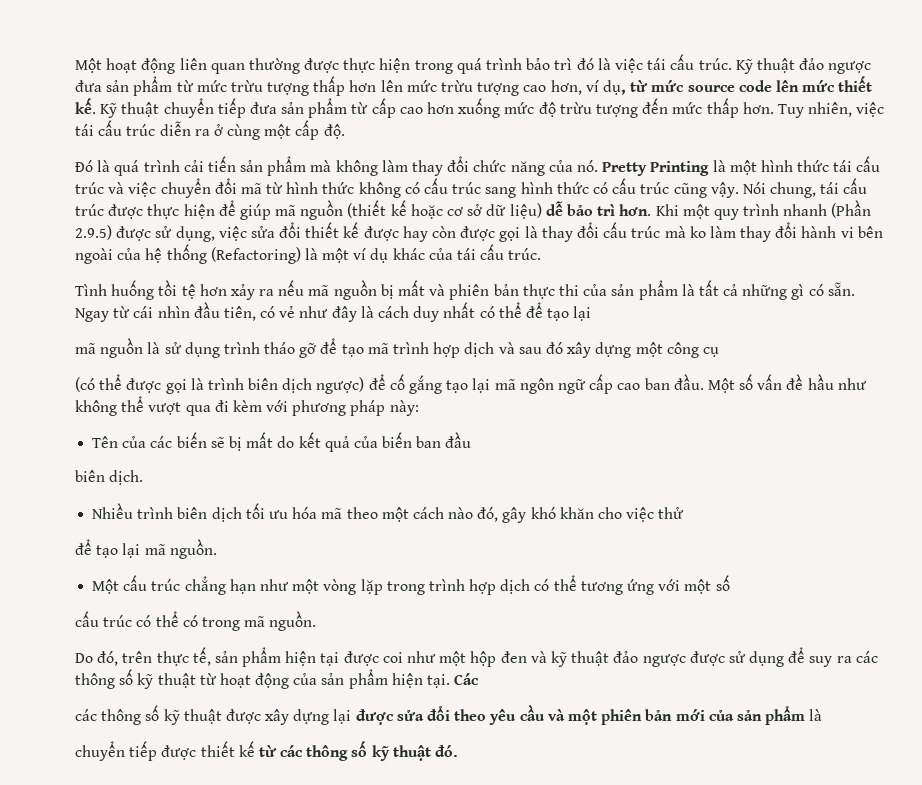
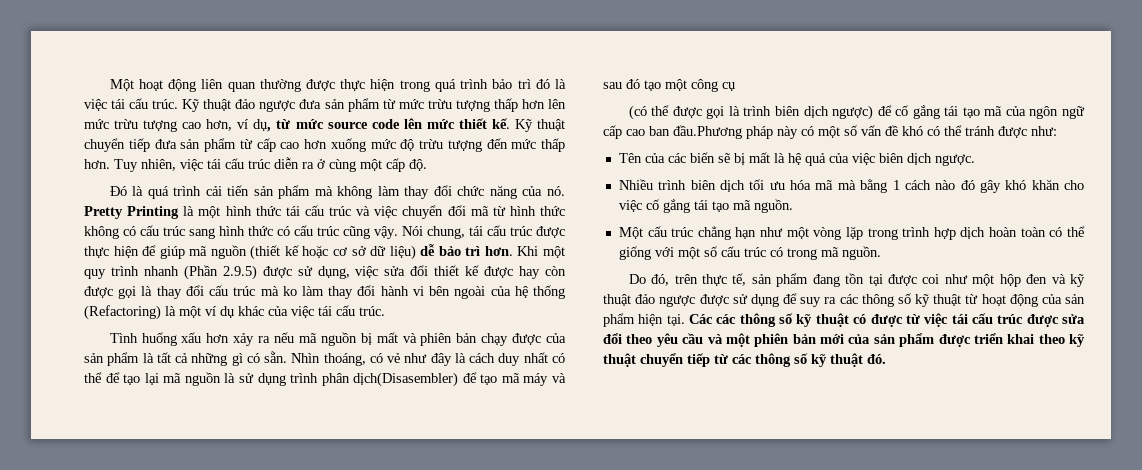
- Khi một quy trình nhanh (Phần 2.9.5) được sử dụng, việc sửa đổi thiết kế được hay còn được gọi là thay đổi cấu trúc mà ko làm thay đổi hành vi bên ngoài của hệ thống (Refactoring) là một ví dụ khác của tái cấu trúc.
+ Khi một quy trình nhanh (Phần 2.9.5) được sử dụng, việc sửa đổi thiết kế được hay còn được gọi là thay đổi cấu trúc mà ko làm thay đổi hành vi bên ngoài của hệ thống (Refactoring) là một ví dụ khác của việc tái cấu trúc.
- Tình huống tồi tệ hơn xảy ra nếu mã nguồn bị mất và phiên bản thực thi của sản phẩm là tất cả những gì có sẵn.
+ Tình huống xấu hơn xảy ra nếu mã nguồn bị mất và phiên bản chạy được của sản phẩm là tất cả những gì có sẵn.
- Ngay từ cái nhìn đầu tiên, có vẻ như đây là cách duy nhất có thể để tạo lại
- mã nguồn là sử dụng trình tháo gỡ để tạo mã trình hợp dịch và sau đó xây dựng một công cụ
+ Nhìn thoáng, có vẻ như đây là cách duy nhất có thể để tạo lại mã nguồn là sử dụng trình phân dịch(Disasembler) để tạo mã máy và sau đó tạo một công cụ
- (có thể được gọi là trình biên dịch ngược) để cố gắng tạo lại mã ngôn ngữ cấp cao ban đầu. Một số vấn đề hầu như không thể vượt qua đi kèm với phương pháp này:
+ (có thể được gọi là trình biên dịch ngược) để cố gắng tái tạo mã của ngôn ngữ cấp cao ban đầu.Phương pháp này có một số vấn đề khó có thể tránh được như:
- Tên của các biến sẽ bị mất do kết quả của biến ban đầu
- biên dịch.
+ Tên của các biến sẽ bị mất là hệ quả của việc biên dịch ngược.
- Nhiều trình biên dịch tối ưu hóa mã theo một cách nào đó, gây khó khăn cho việc thử
- để tạo lại mã nguồn.
+ Nhiều trình biên dịch tối ưu hóa mã mà bằng 1 cách nào đó gây khó khăn cho việc cố gắng tái tạo mã nguồn.
- Một cấu trúc chẳng hạn như một vòng lặp trong trình hợp dịch có thể tương ứng với một số
- cấu trúc có thể có trong mã nguồn.
+ Một cấu trúc chẳng hạn như một vòng lặp trong trình hợp dịch hoàn toàn có thể giống với một số cấu trúc có trong mã nguồn.
- Do đó, trên thực tế, sản phẩm hiện tại được coi như một hộp đen và kỹ thuật đảo ngược được sử dụng để suy ra các thông số kỹ thuật từ hoạt động của sản phẩm hiện tại.
+ Do đó, trên thực tế, sản phẩm đang tồn tại được coi như một hộp đen và kỹ thuật đảo ngược được sử dụng để suy ra các thông số kỹ thuật từ hoạt động của sản phẩm hiện tại.
- Các
- các thông số kỹ thuật được xây dựng lại được sửa đổi theo yêu cầu và một phiên bản mới của sản phẩm là
- chuyển tiếp được thiết kế từ các thông số kỹ thuật đó.
+ Các các thông số kỹ thuật có được từ việc tái cấu trúc được sửa đổi theo yêu cầu và một phiên bản mới của sản phẩm được triển khai theo kỹ thuật chuyển tiếp từ các thông số kỹ thuật đó.

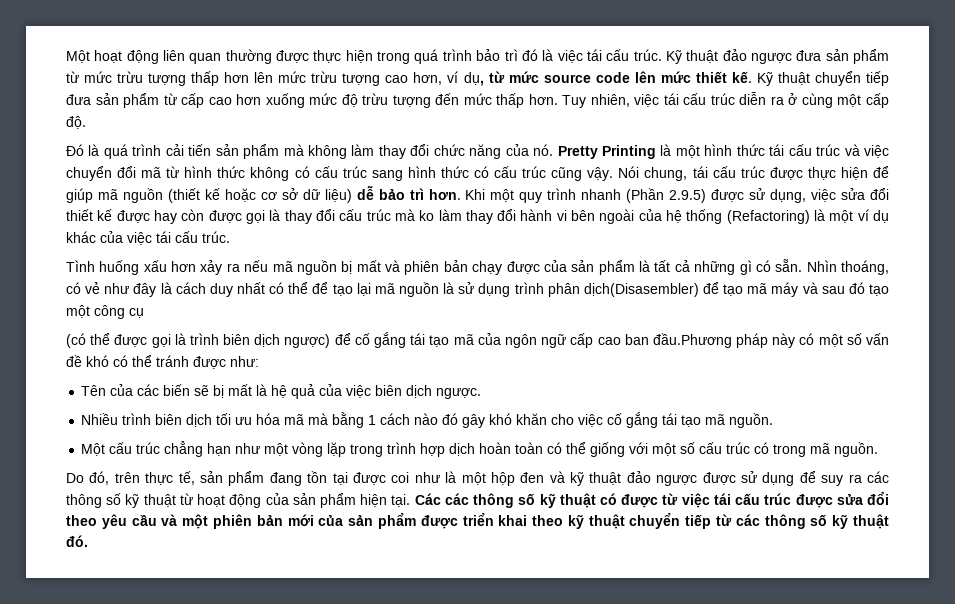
- Do đó, trên thực tế, sản phẩm đang tồn tại được coi như một hộp đen và kỹ thuật đảo ngược được sử dụng để suy ra các thông số kỹ thuật từ hoạt động của sản phẩm hiện tại.
+ Do đó, trên thực tế, sản phẩm đang tồn tại được coi như là một hộp đen và kỹ thuật đảo ngược được sử dụng để suy ra các thông số kỹ thuật từ hoạt động của sản phẩm hiện tại.

